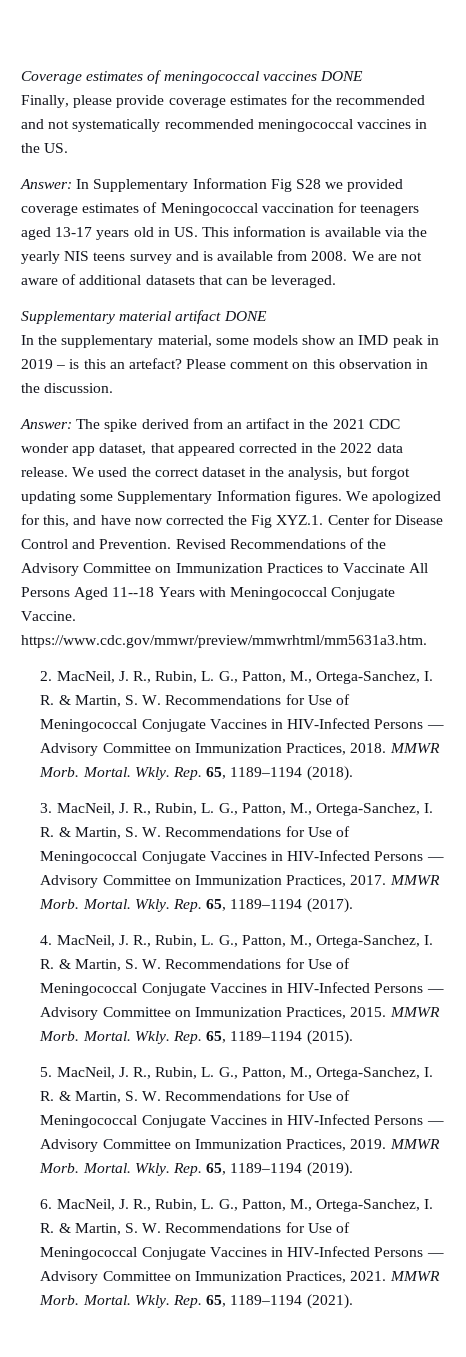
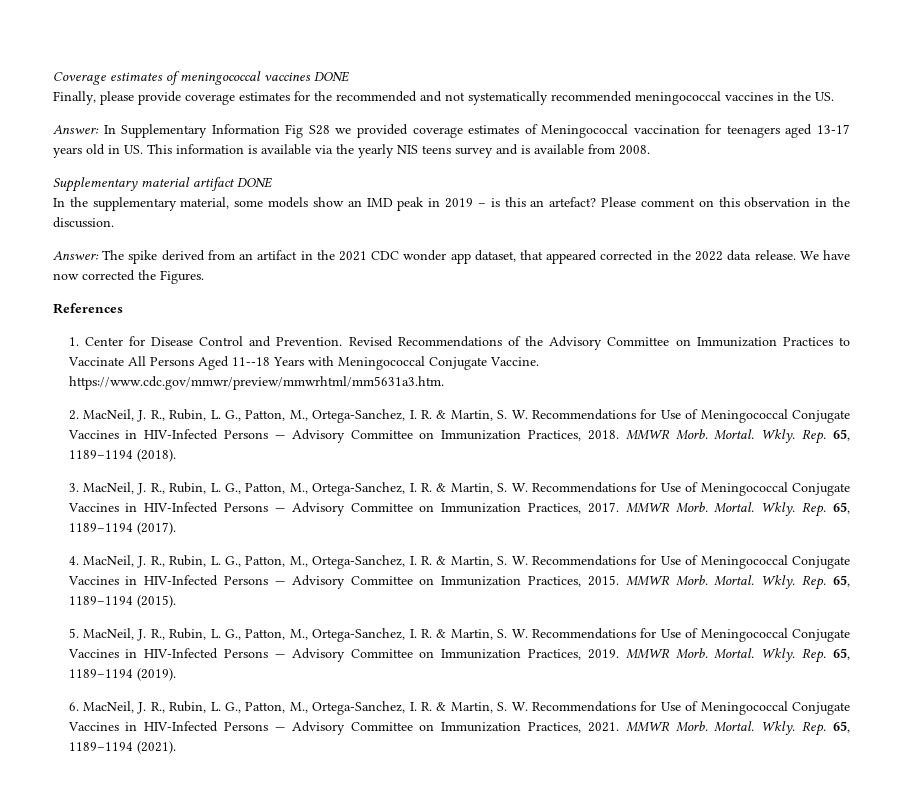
- We are not aware of additional datasets that can be leveraged.
- We used the correct dataset in the analysis, but forgot updating some Supplementary Information figures. We apologized for this, and have now corrected the Fig XYZ.1. Center for Disease Control and Prevention.
+ We have now corrected the Figures.
+ References
+ 1. Center for Disease Control and Prevention.

